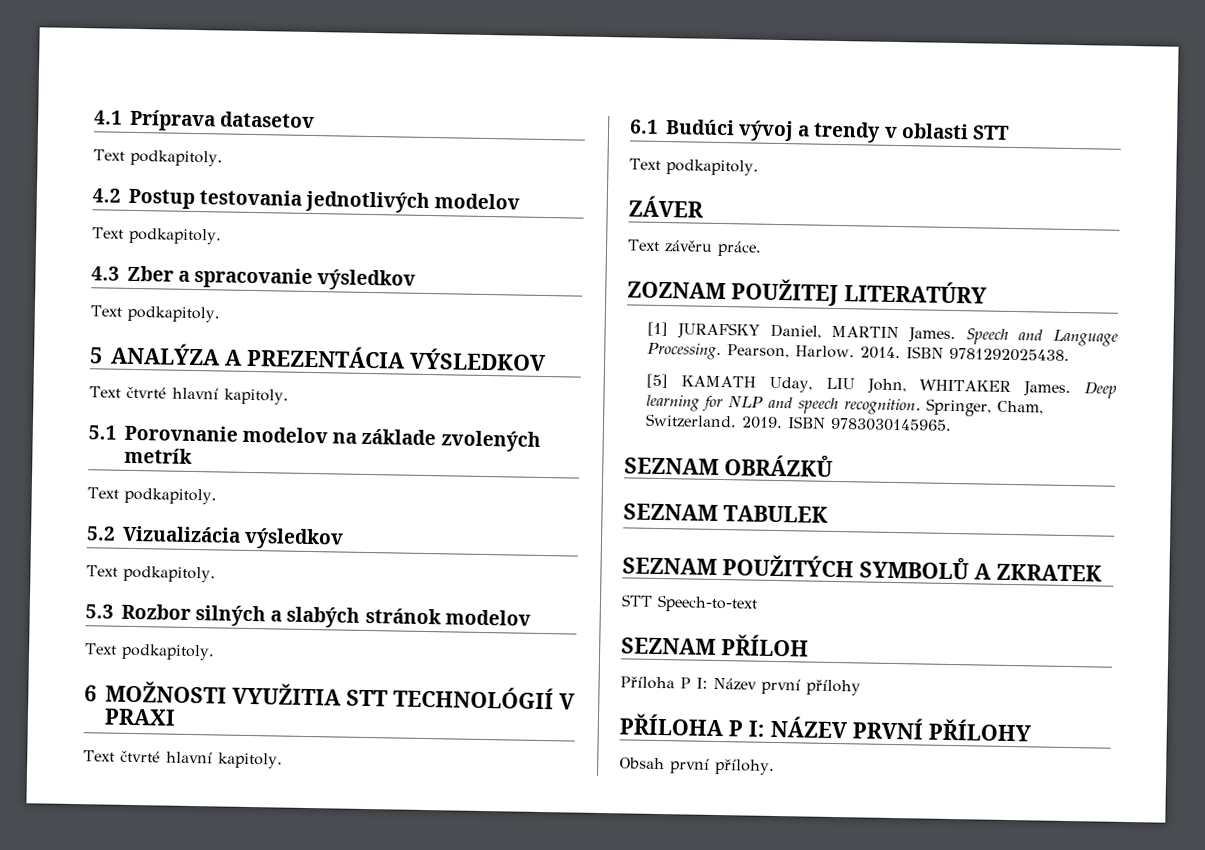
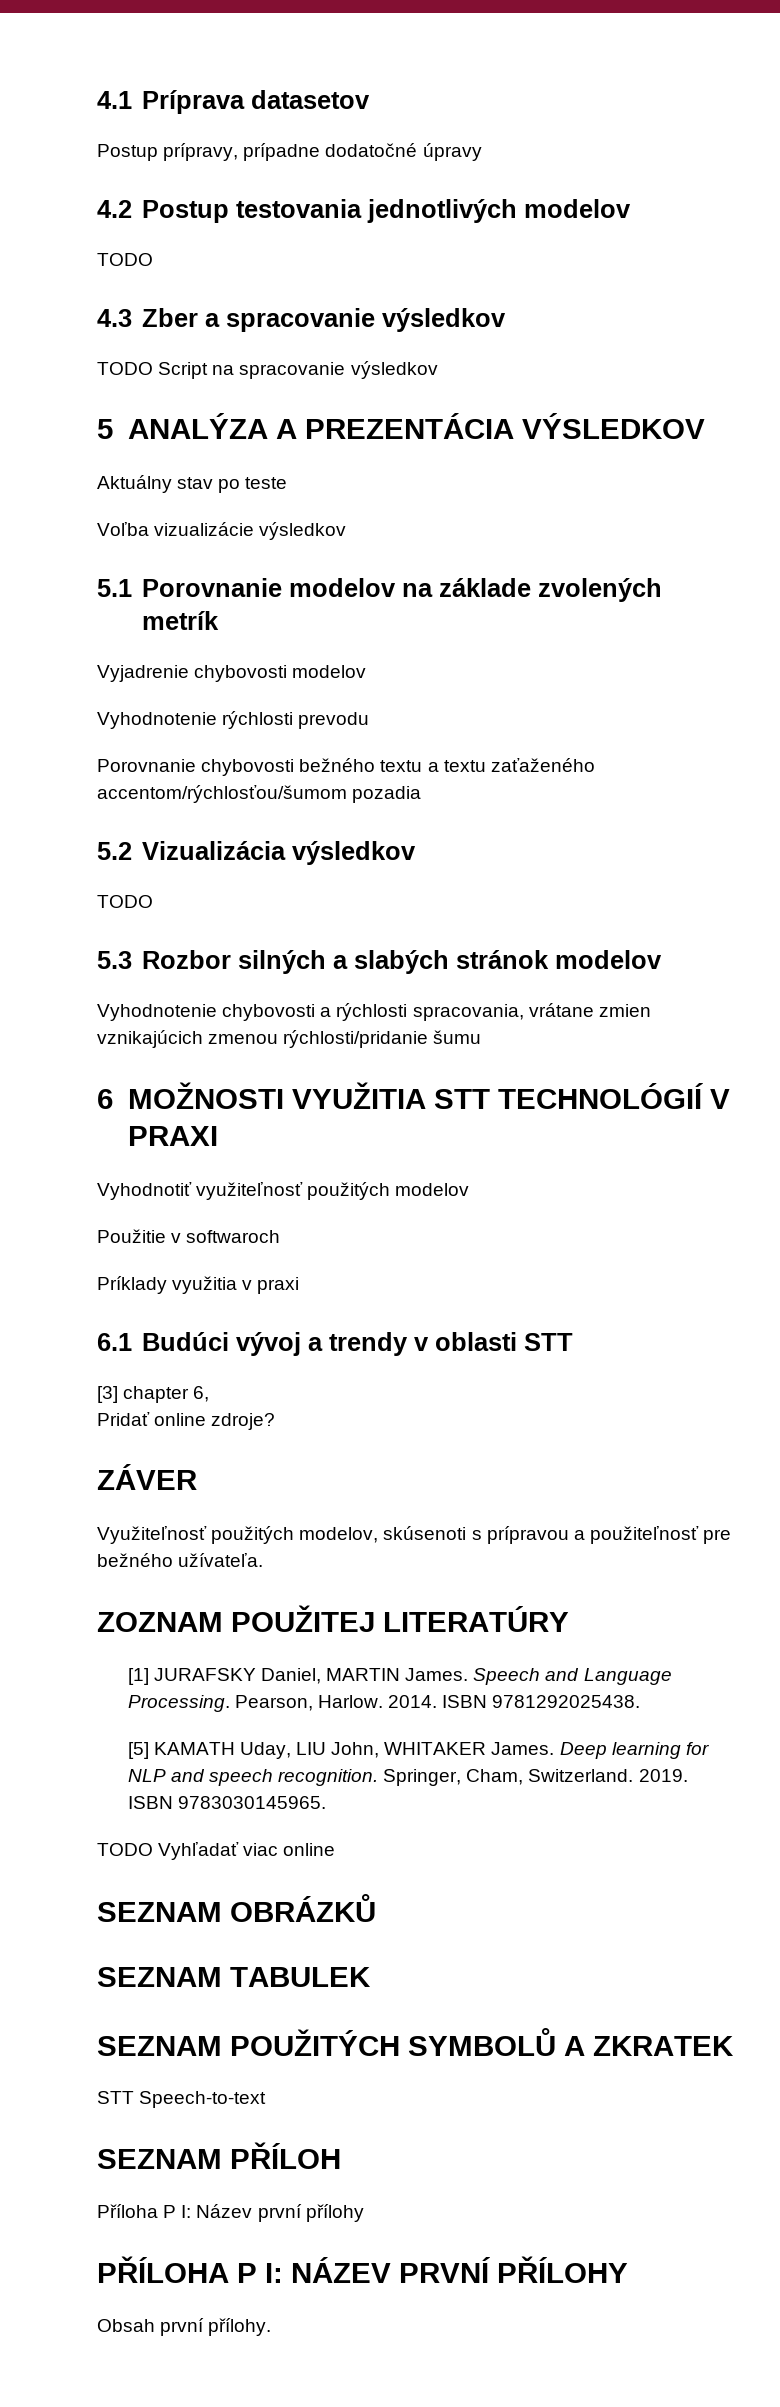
  4.1 Príprava datasetov
- Text podkapitoly.
+ Postup prípravy, prípadne dodatočné úpravy
  4.2 Postup testovania jednotlivých modelov
- Text podkapitoly.
+ TODO
  4.3 Zber a spracovanie výsledkov
- Text podkapitoly.
+ TODO Script na spracovanie výsledkov
  5 ANALÝZA A PREZENTÁCIA VÝSLEDKOV
- Text čtvrté hlavní kapitoly.
+ Aktuálny stav po teste
+ Voľba vizualizácie výsledkov
  5.1 Porovnanie modelov na základe zvolených metrík
- Text podkapitoly.
+ Vyjadrenie chybovosti modelov
+ Vyhodnotenie rýchlosti prevodu
+ Porovnanie chybovosti bežného textu a textu zaťaženého accentom/rýchlosťou/šumom pozadia
  5.2 Vizualizácia výsledkov
- Text podkapitoly.
+ TODO
  5.3 Rozbor silných a slabých stránok modelov
- Text podkapitoly.
+ Vyhodnotenie chybovosti a rýchlosti spracovania, vrátane zmien vznikajúcich zmenou rýchlosti/pridanie šumu
  6 MOŽNOSTI VYUŽITIA STT TECHNOLÓGIÍ V PRAXI
- Text čtvrté hlavní kapitoly.
+ Vyhodnotiť využiteľnosť použitých modelov
+ Použitie v softwaroch
+ Príklady využitia v praxi
  6.1 Budúci vývoj a trendy v oblasti STT
- Text podkapitoly.
+ [3] chapter 6,
+ Pridať online zdroje?
  ZÁVER
- Text závěru práce.
+ Využiteľnosť použitých modelov, skúsenoti s prípravou a použiteľnosť pre bežného užívateľa.
+ TODO Vyhľadať viac online

